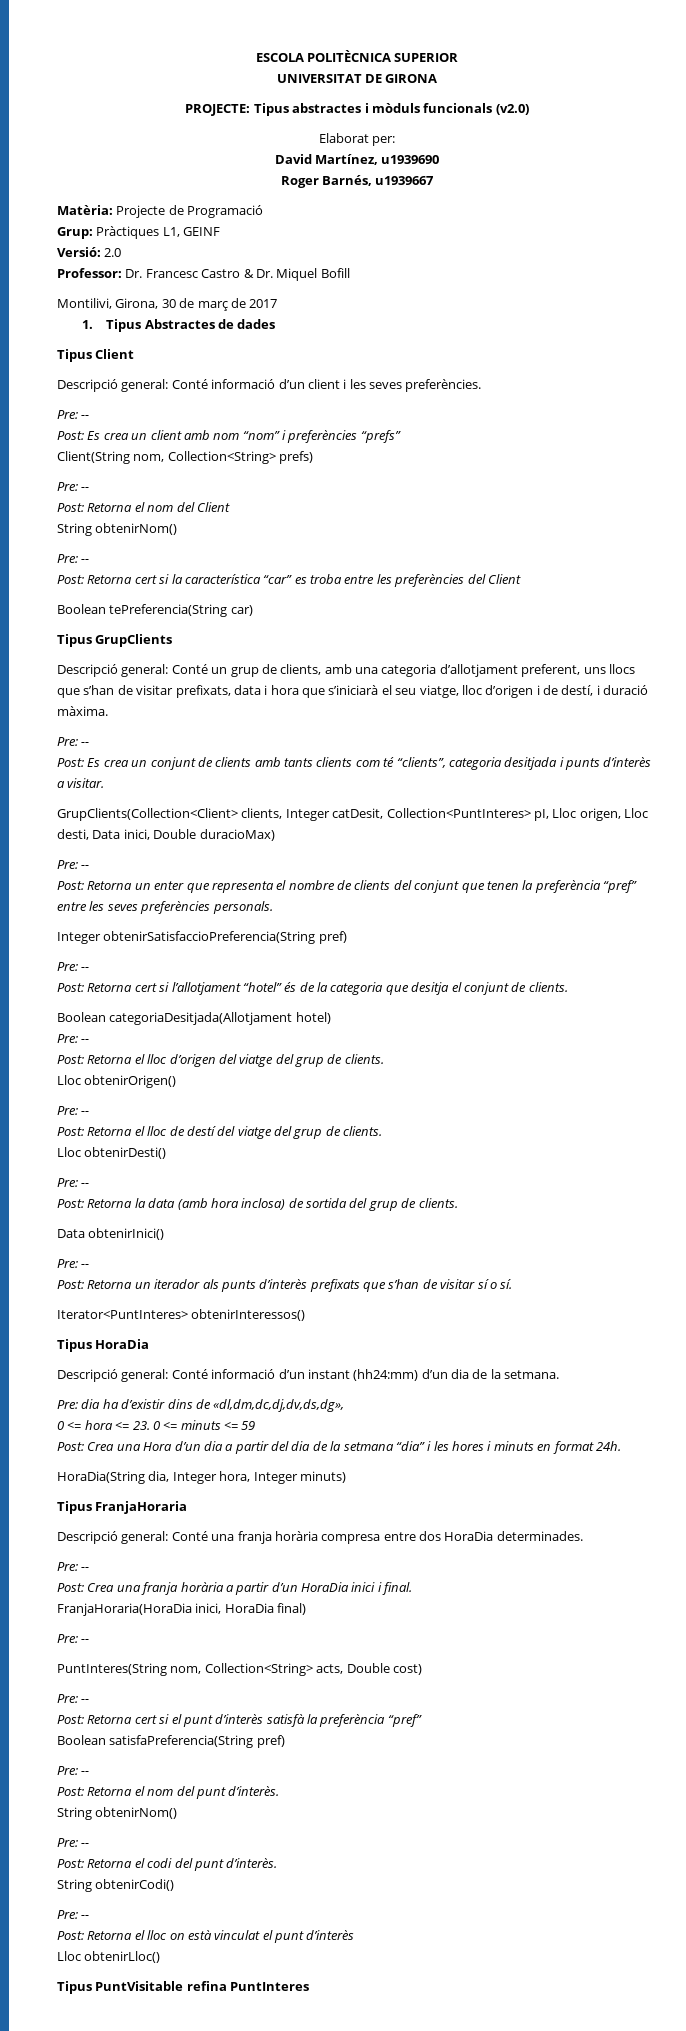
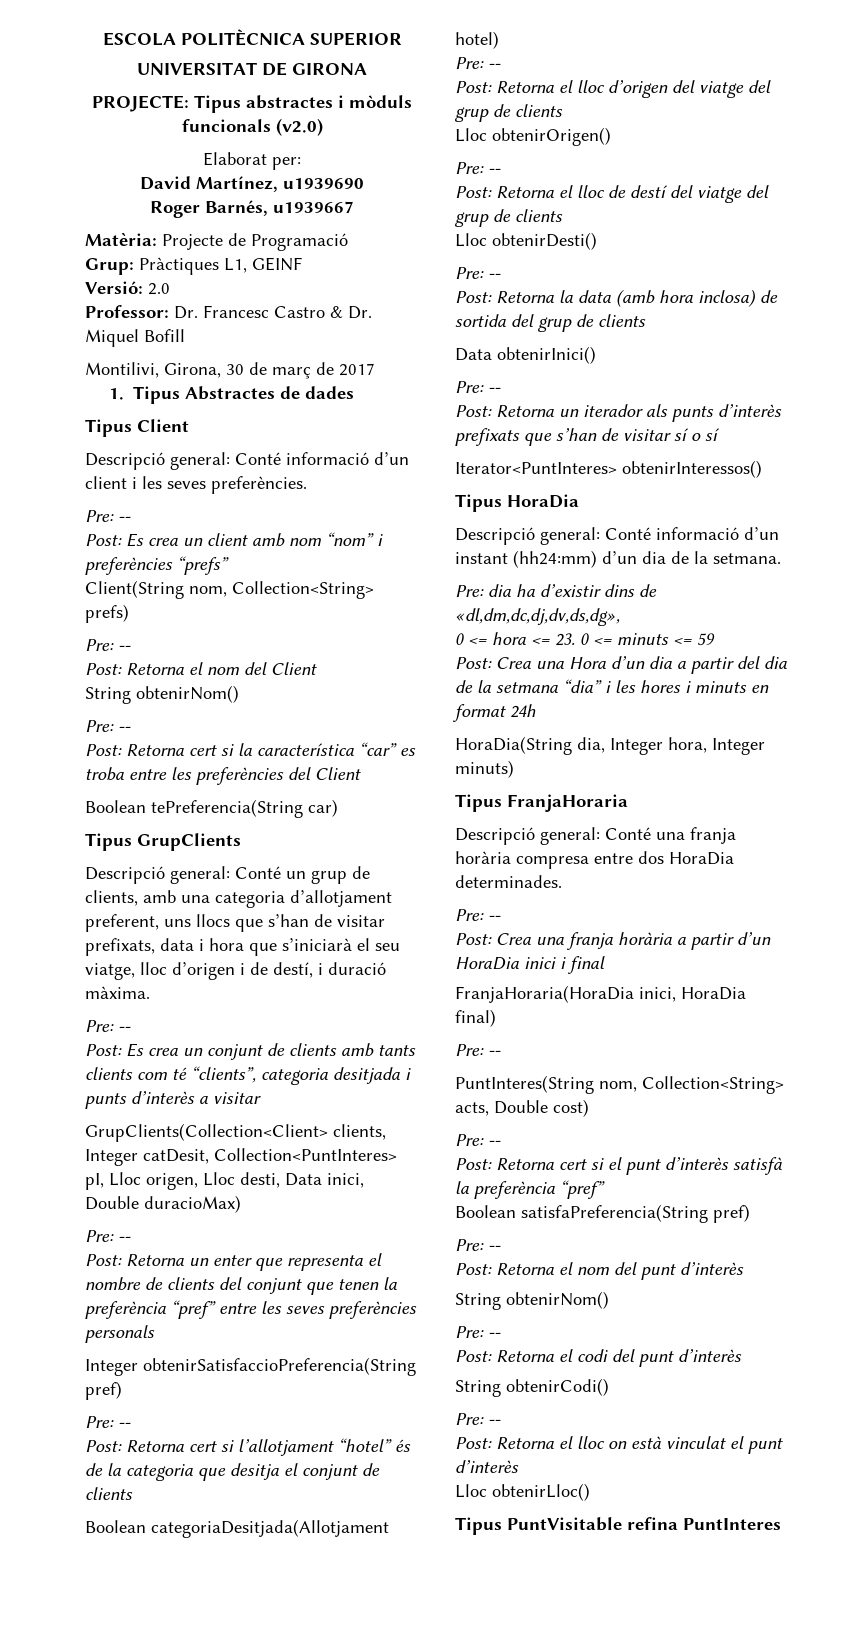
- Post: Es crea un conjunt de clients amb tants clients com té “clients”, categoria desitjada i punts d’interès a visitar.
+ Post: Es crea un conjunt de clients amb tants clients com té “clients”, categoria desitjada i punts d’interès a visitar
- Post: Retorna un enter que representa el nombre de clients del conjunt que tenen la preferència “pref” entre les seves preferències personals.
+ Post: Retorna un enter que representa el nombre de clients del conjunt que tenen la preferència “pref” entre les seves preferències personals
- Post: Retorna cert si l’allotjament “hotel” és de la categoria que desitja el conjunt de clients.
+ Post: Retorna cert si l’allotjament “hotel” és de la categoria que desitja el conjunt de clients
- Post: Retorna el lloc d’origen del viatge del grup de clients.
+ Post: Retorna el lloc d’origen del viatge del grup de clients
- Post: Retorna el lloc de destí del viatge del grup de clients.
+ Post: Retorna el lloc de destí del viatge del grup de clients
- Post: Retorna la data (amb hora inclosa) de sortida del grup de clients.
+ Post: Retorna la data (amb hora inclosa) de sortida del grup de clients
- Post: Retorna un iterador als punts d’interès prefixats que s’han de visitar sí o sí.
+ Post: Retorna un iterador als punts d’interès prefixats que s’han de visitar sí o sí
- Post: Crea una Hora d’un dia a partir del dia de la setmana “dia” i les hores i minuts en format 24h.
+ Post: Crea una Hora d’un dia a partir del dia de la setmana “dia” i les hores i minuts en format 24h
- Post: Crea una franja horària a partir d’un HoraDia inici i final.
+ Post: Crea una franja horària a partir d’un HoraDia inici i final
- Post: Retorna el nom del punt d’interès.
+ Post: Retorna el nom del punt d’interès
- Post: Retorna el codi del punt d’interès.
+ Post: Retorna el codi del punt d’interès

